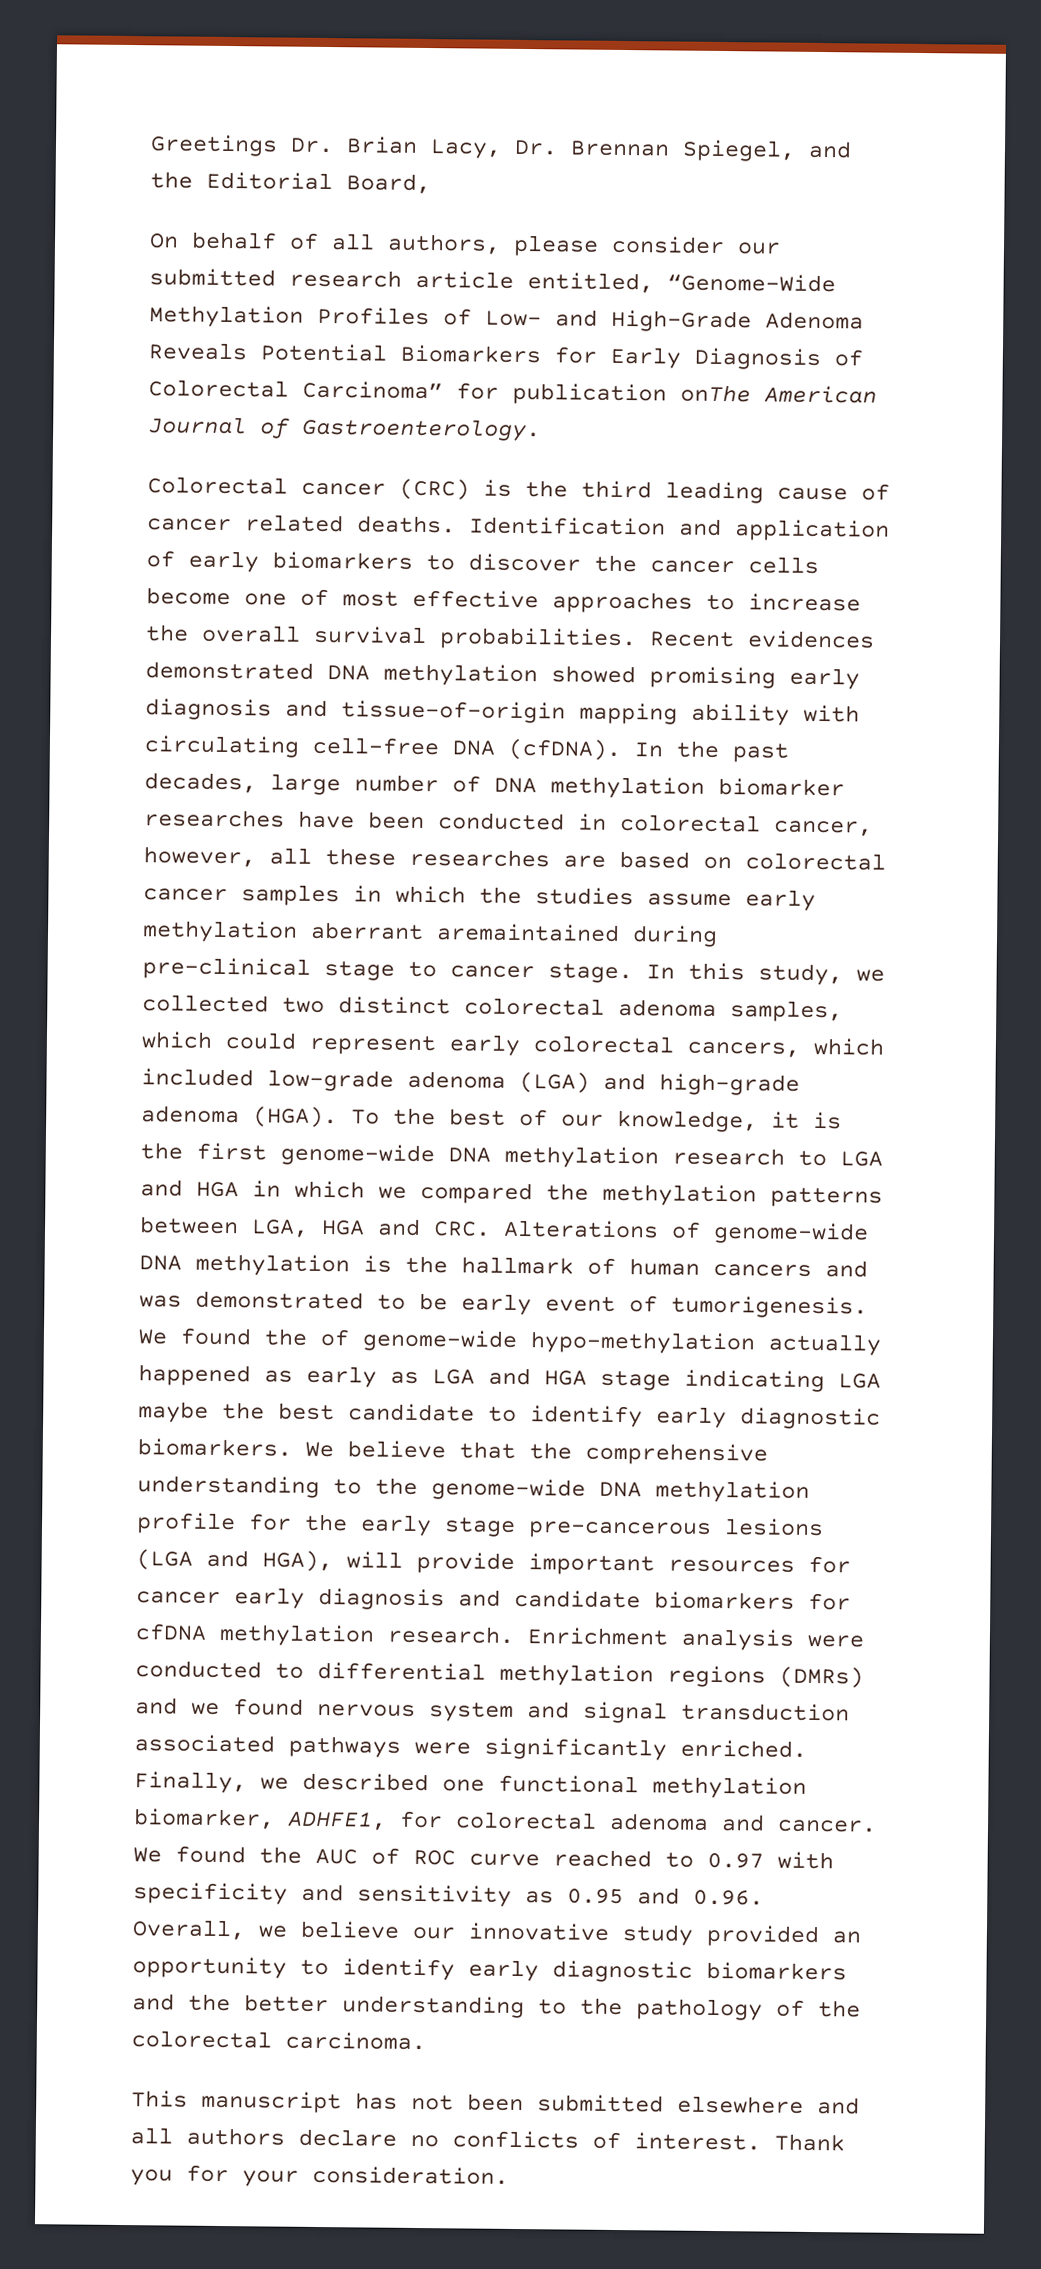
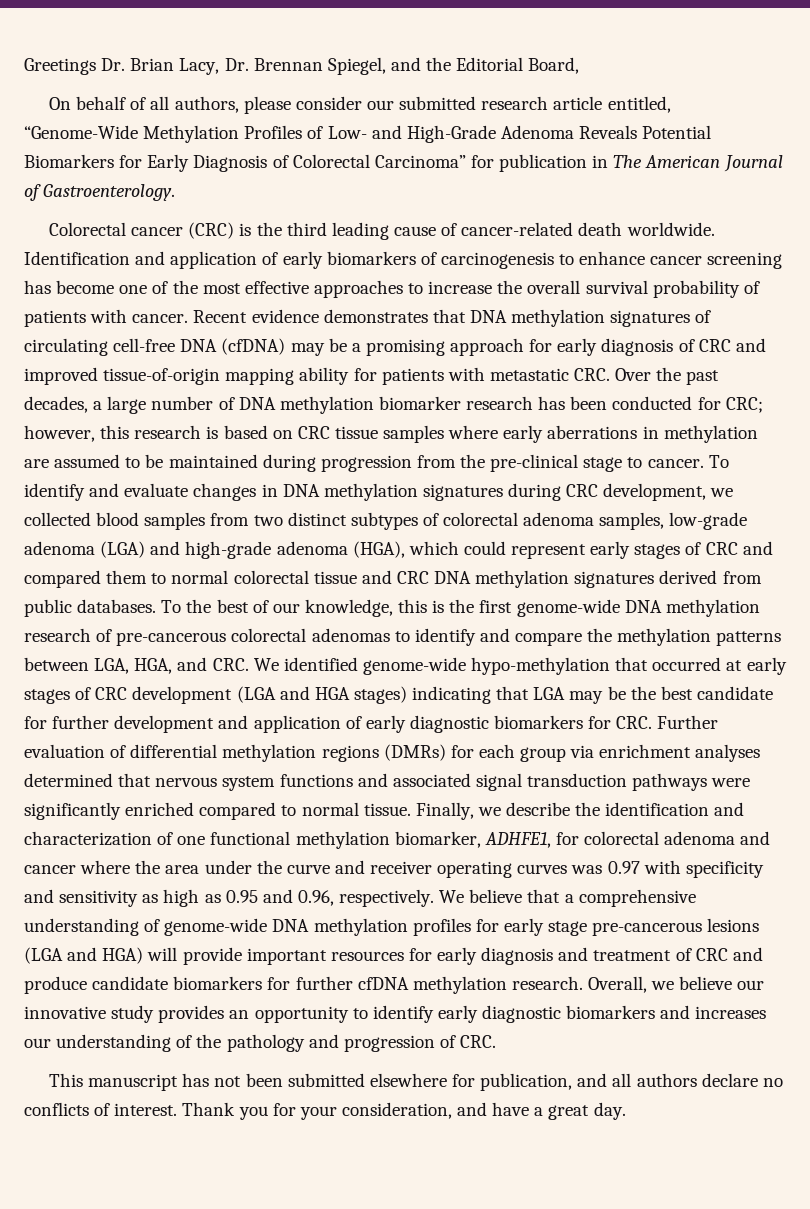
- On behalf of all authors, please consider our submitted research article entitled, “Genome-Wide Methylation Profiles of Low- and High-Grade Adenoma Reveals Potential Biomarkers for Early Diagnosis of Colorectal Carcinoma” for publication onThe American Journal of Gastroenterology.
+ On behalf of all authors, please consider our submitted research article entitled, “Genome-Wide Methylation Profiles of Low- and High-Grade Adenoma Reveals Potential Biomarkers for Early Diagnosis of Colorectal Carcinoma” for publication in The American Journal of Gastroenterology.
- Colorectal cancer (CRC) is the third leading cause of cancer related deaths.
+ Colorectal cancer (CRC) is the third leading cause of cancer-related death worldwide.
- Identification and application of early biomarkers to discover the cancer cells become one of most effective approaches to increase the overall survival probabilities. Recent evidences demonstrated DNA methylation showed promising early diagnosis and tissue-of-origin mapping ability with circulating cell-free DNA (cfDNA). In the past decades, large number of DNA methylation biomarker researches have been conducted in colorectal cancer, however, all these researches are based on colorectal cancer samples in which the studies assume early methylation aberrant aremaintained during pre-clinical stage to cancer stage. In this study, we collected two distinct colorectal adenoma samples, which could represent early colorectal cancers, which included low-grade adenoma (LGA) and high-grade adenoma (HGA).
+ Identification and application of early biomarkers of carcinogenesis to enhance cancer screening has become one of the most effective approaches to increase the overall survival probability of patients with cancer. Recent evidence demonstrates that DNA methylation signatures of circulating cell-free DNA (cfDNA) may be a promising approach for early diagnosis of CRC and improved tissue-of-origin mapping ability for patients with metastatic CRC. Over the past decades, a large number of DNA methylation biomarker research has been conducted for CRC; however, this research is based on CRC tissue samples where early aberrations in methylation are assumed to be maintained during progression from the pre-clinical stage to cancer. To identify and evaluate changes in DNA methylation signatures during CRC development, we collected blood samples from two distinct subtypes of colorectal adenoma samples, low-grade adenoma (LGA) and high-grade adenoma (HGA), which could represent early stages of CRC and compared them to normal colorectal tissue and CRC DNA methylation signatures derived from public databases.
- To the best of our knowledge, it is the first genome-wide DNA methylation research to LGA and HGA in which we compared the methylation patterns between LGA, HGA and CRC. Alterations of genome-wide DNA methylation is the hallmark of human cancers and was demonstrated to be early event of tumorigenesis. We found the of genome-wide hypo-methylation actually happened as early as LGA and HGA stage indicating LGA maybe the best candidate to identify early diagnostic biomarkers. We believe that the comprehensive understanding to the genome-wide DNA methylation profile for the early stage pre-cancerous lesions (LGA and HGA), will provide important resources for cancer early diagnosis and candidate biomarkers for cfDNA methylation research. Enrichment analysis were conducted to differential methylation regions (DMRs) and we found nervous system and signal transduction associated pathways were significantly enriched. Finally, we described one functional methylation biomarker, ADHFE1, for colorectal adenoma and cancer. We found the AUC of ROC curve reached to 0.97 with specificity and sensitivity as 0.95 and 0.96. Overall, we believe our innovative study provided an opportunity to identify early diagnostic biomarkers and the better understanding to the pathology of the colorectal carcinoma.
+ To the best of our knowledge, this is the first genome-wide DNA methylation research of pre-cancerous colorectal adenomas to identify and compare the methylation patterns between LGA, HGA, and CRC. We identified genome-wide hypo-methylation that occurred at early stages of CRC development (LGA and HGA stages) indicating that LGA may be the best candidate for further development and application of early diagnostic biomarkers for CRC. Further evaluation of differential methylation regions (DMRs) for each group via enrichment analyses determined that nervous system functions and associated signal transduction pathways were significantly enriched compared to normal tissue. Finally, we describe the identification and characterization of one functional methylation biomarker, ADHFE1, for colorectal adenoma and cancer where the area under the curve and receiver operating curves was 0.97 with specificity and sensitivity as high as 0.95 and 0.96, respectively. We believe that a comprehensive understanding of genome-wide DNA methylation profiles for early stage pre-cancerous lesions (LGA and HGA) will provide important resources for early diagnosis and treatment of CRC and produce candidate biomarkers for further cfDNA methylation research. Overall, we believe our innovative study provides an opportunity to identify early diagnostic biomarkers and increases our understanding of the pathology and progression of CRC.
- This manuscript has not been submitted elsewhere and all authors declare no conflicts of interest.
+ This manuscript has not been submitted elsewhere for publication, and all authors declare no conflicts of interest.
- Thank you for your consideration.
+ Thank you for your consideration, and have a great day.

